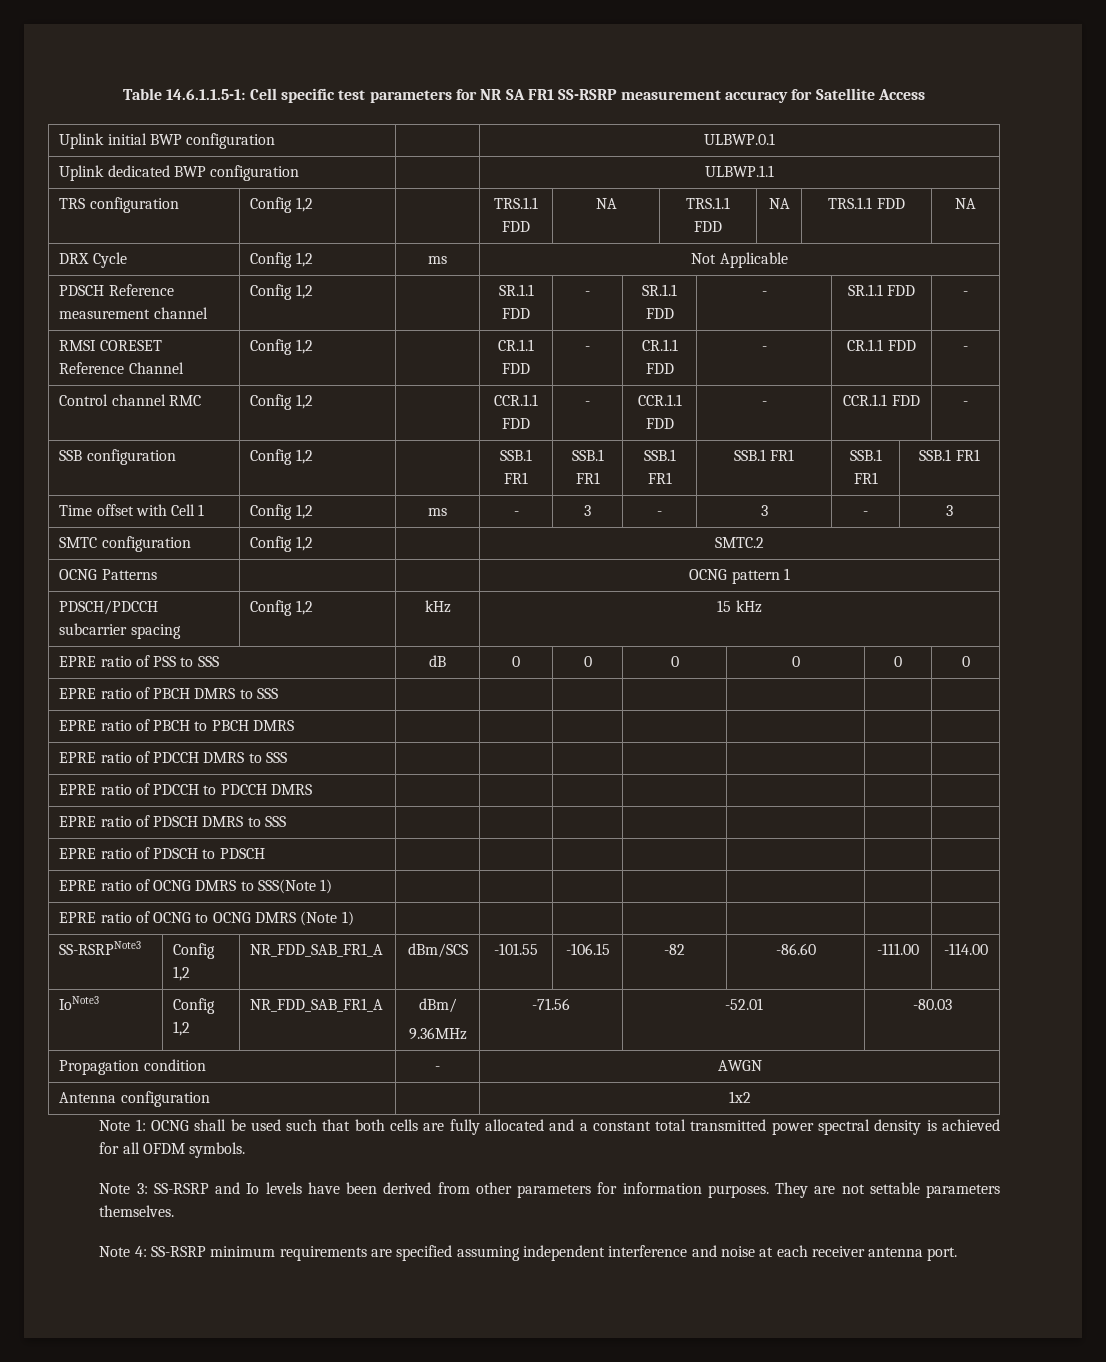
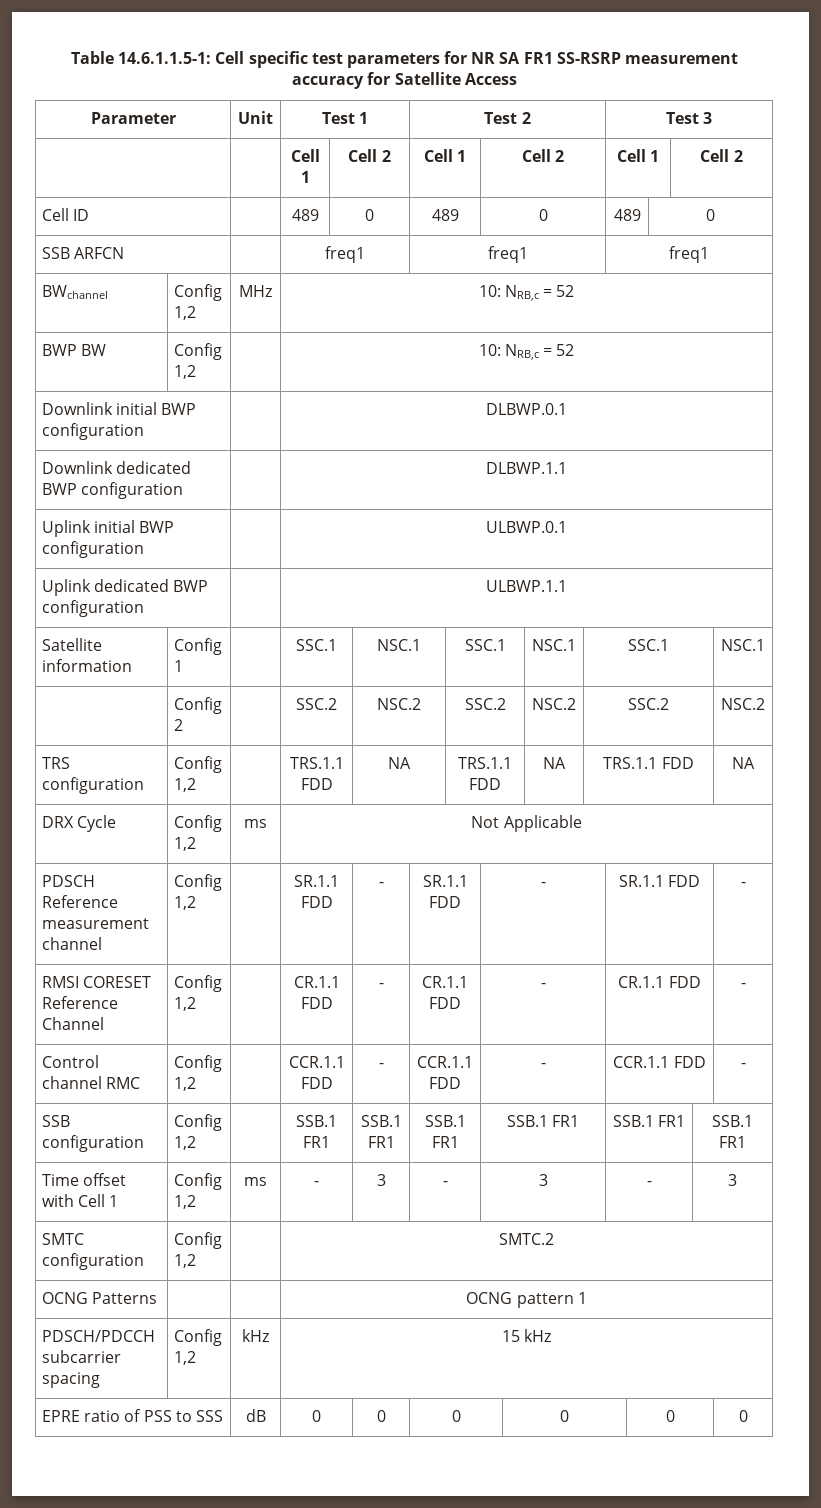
+ Parameter | Unit | Test 1 | Test 2 | Test 3
+ | | Cell 1 | Cell 2 | Cell 1 | Cell 2 | Cell 1 | Cell 2
+ Cell ID | | 489 | 0 | 489 | 0 | 489 | 0
+ SSB ARFCN | | freq1 | freq1 | freq1
+ BWchannel | Config 1,2 | MHz | 10: NRB,c = 52
+ BWP BW | Config 1,2 | | 10: NRB,c = 52
+ Downlink initial BWP configuration | | DLBWP.0.1
+ Downlink dedicated BWP configuration | | DLBWP.1.1
+ Satellite information | Config 1 | | SSC.1 | NSC.1 | SSC.1 | NSC.1 | SSC.1 | NSC.1
+ | Config 2 | | SSC.2 | NSC.2 | SSC.2 | NSC.2 | SSC.2 | NSC.2
- EPRE ratio of PBCH DMRS to SSS | | | | | | |
- EPRE ratio of PBCH to PBCH DMRS | | | | | | |
- EPRE ratio of PDCCH DMRS to SSS | | | | | | |
- EPRE ratio of PDCCH to PDCCH DMRS | | | | | | |
- EPRE ratio of PDSCH DMRS to SSS | | | | | | |
- EPRE ratio of PDSCH to PDSCH | | | | | | |
- EPRE ratio of OCNG DMRS to SSS(Note 1) | | | | | | |
- EPRE ratio of OCNG to OCNG DMRS (Note 1) | | | | | | |
- SS-RSRPNote3 | Config 1,2 | NR_FDD_SAB_FR1_A | dBm/SCS | -101.55 | -106.15 | -82 | -86.60 | -111.00 | -114.00
- IoNote3 | Config 1,2 | NR_FDD_SAB_FR1_A | dBm/
- 9.36MHz | -71.56 | -52.01 | -80.03
- Propagation condition | - | AWGN
- Antenna configuration | | 1x2
- Note 1: OCNG shall be used such that both cells are fully allocated and a constant total transmitted power spectral density is achieved for all OFDM symbols.
- Note 3: SS-RSRP and Io levels have been derived from other parameters for information purposes. They are not settable parameters themselves.
- Note 4: SS-RSRP minimum requirements are specified assuming independent interference and noise at each receiver antenna port.

